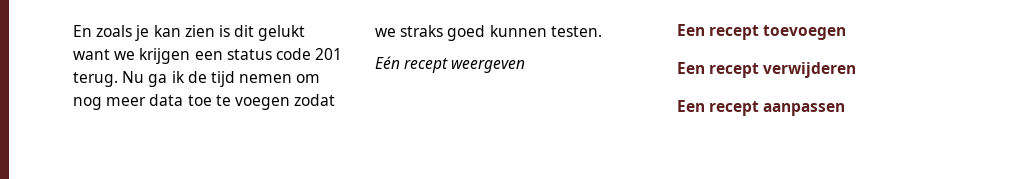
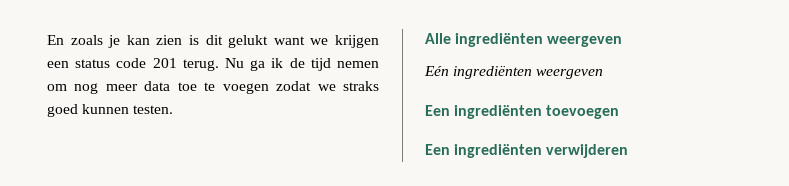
+ Alle ingrediënten weergeven
- Eén recept weergeven
+ Eén ingrediënten weergeven
- Een recept toevoegen
+ Een ingrediënten toevoegen
- Een recept verwijderen
+ Een ingrediënten verwijderen
- Een recept aanpassen

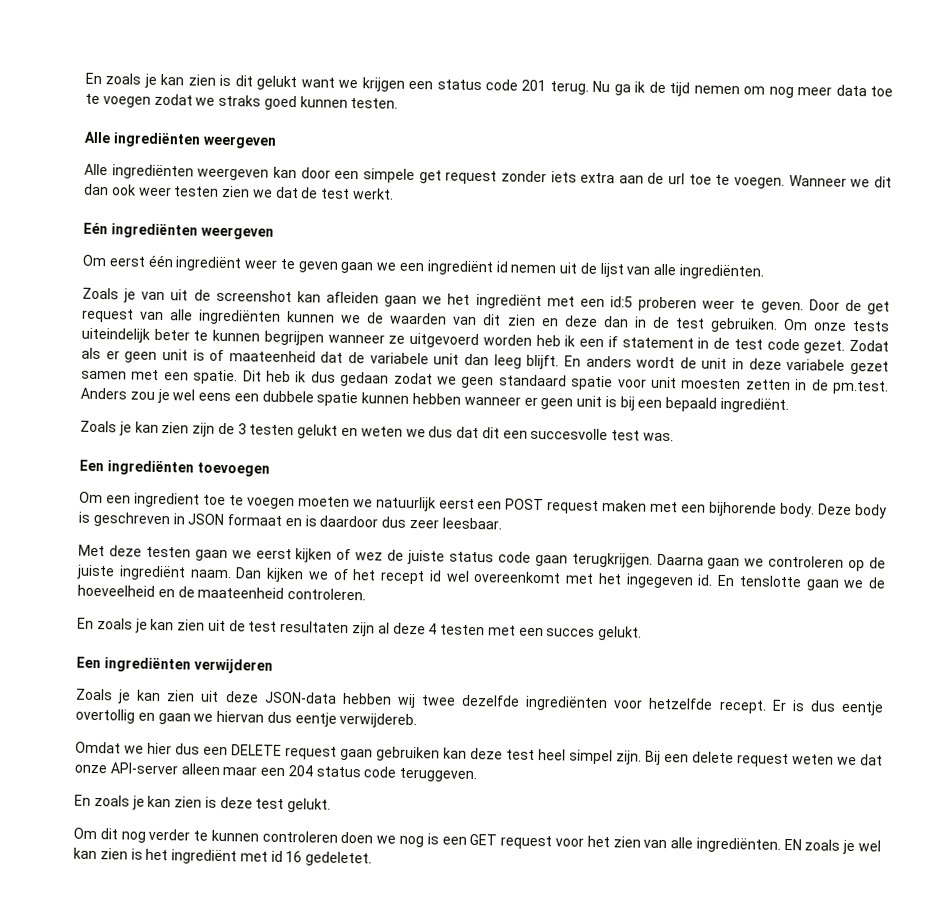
+ Alle ingrediënten weergeven kan door een simpele get request zonder iets extra aan de url toe te voegen. Wanneer we dit dan ook weer testen zien we dat de test werkt.
  Eén ingrediënten weergeven
+ Om eerst één ingrediënt weer te geven gaan we een ingrediënt id nemen uit de lijst van alle ingrediënten.
+ Zoals je van uit de screenshot kan afleiden gaan we het ingrediënt met een id:5 proberen weer te geven. Door de get request van alle ingrediënten kunnen we de waarden van dit zien en deze dan in de test gebruiken. Om onze tests uiteindelijk beter te kunnen begrijpen wanneer ze uitgevoerd worden heb ik een if statement in de test code gezet. Zodat als er geen unit is of maateenheid dat de variabele unit dan leeg blijft. En anders wordt de unit in deze variabele gezet samen met een spatie. Dit heb ik dus gedaan zodat we geen standaard spatie voor unit moesten zetten in de pm.test. Anders zou je wel eens een dubbele spatie kunnen hebben wanneer er geen unit is bij een bepaald ingrediënt.
+ Zoals je kan zien zijn de 3 testen gelukt en weten we dus dat dit een succesvolle test was.
  Een ingrediënten toevoegen
+ Om een ingredient toe te voegen moeten we natuurlijk eerst een POST request maken met een bijhorende body. Deze body is geschreven in JSON formaat en is daardoor dus zeer leesbaar.
+ Met deze testen gaan we eerst kijken of wez de juiste status code gaan terugkrijgen. Daarna gaan we controleren op de juiste ingrediënt naam. Dan kijken we of het recept id wel overeenkomt met het ingegeven id. En tenslotte gaan we de hoeveelheid en de maateenheid controleren.
+ En zoals je kan zien uit de test resultaten zijn al deze 4 testen met een succes gelukt.
  Een ingrediënten verwijderen
+ Zoals je kan zien uit deze JSON-data hebben wij twee dezelfde ingrediënten voor hetzelfde recept. Er is dus eentje overtollig en gaan we hiervan dus eentje verwijdereb.
+ Omdat we hier dus een DELETE request gaan gebruiken kan deze test heel simpel zijn. Bij een delete request weten we dat onze API-server alleen maar een 204 status code teruggeven.
+ En zoals je kan zien is deze test gelukt.
+ Om dit nog verder te kunnen controleren doen we nog is een GET request voor het zien van alle ingrediënten. EN zoals je wel kan zien is het ingrediënt met id 16 gedeletet.

